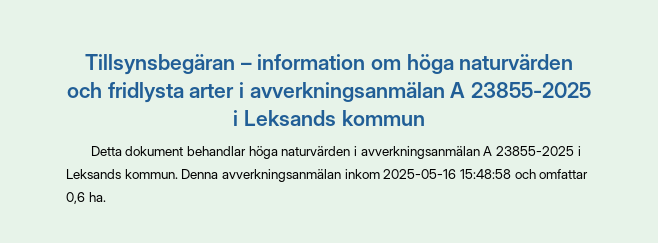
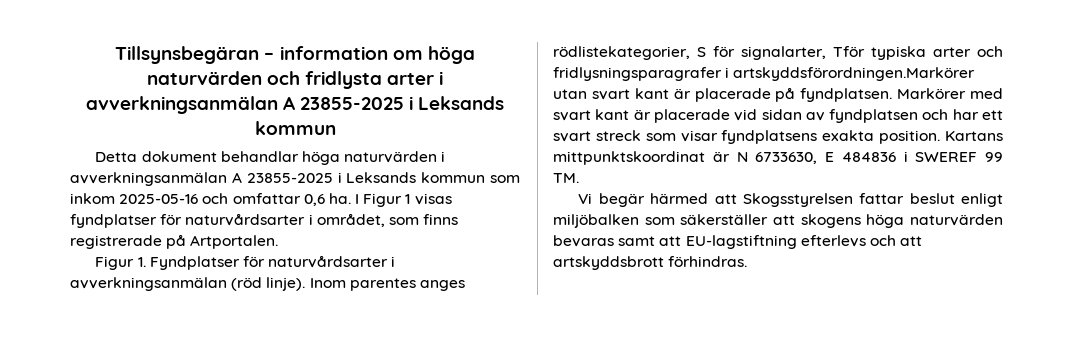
- Detta dokument behandlar höga naturvärden i avverkningsanmälan A 23855-2025 i Leksands kommun. Denna avverkningsanmälan inkom 2025-05-16 15:48:58 och omfattar 0,6 ha.
+ Detta dokument behandlar höga naturvärden i avverkningsanmälan A 23855-2025 i Leksands kommun som inkom 2025-05-16 och omfattar 0,6 ha.
+ I Figur 1 visas fyndplatser för naturvårdsarter i området, som finns registrerade på Artportalen.
+ Figur 1. Fyndplatser för naturvårdsarter i avverkningsanmälan (röd linje). Inom parentes anges rödlistekategorier, S för signalarter, Tför typiska arter och fridlysningsparagrafer i artskyddsförordningen.Markörer utan svart kant är placerade på fyndplatsen. Markörer med svart kant är placerade vid sidan av fyndplatsen och har ett svart streck som visar fyndplatsens exakta position. Kartans mittpunktskoordinat är N 6733630, E 484836 i SWEREF 99 TM.
+ Vi begär härmed att Skogsstyrelsen fattar beslut enligt miljöbalken som säkerställer att skogens höga naturvärden bevaras samt att EU-lagstiftning efterlevs och att artskyddsbrott förhindras.

